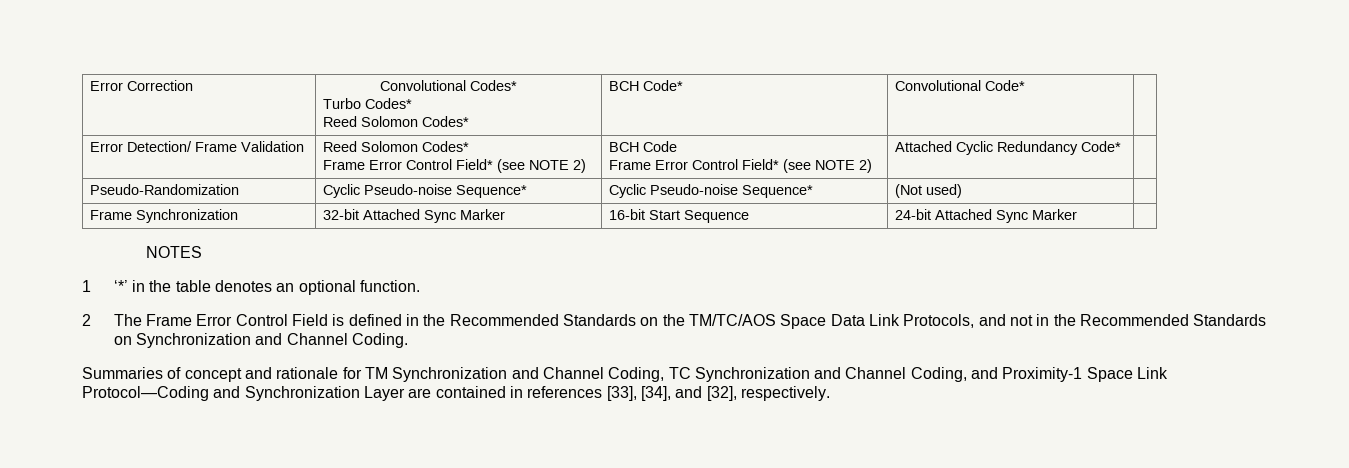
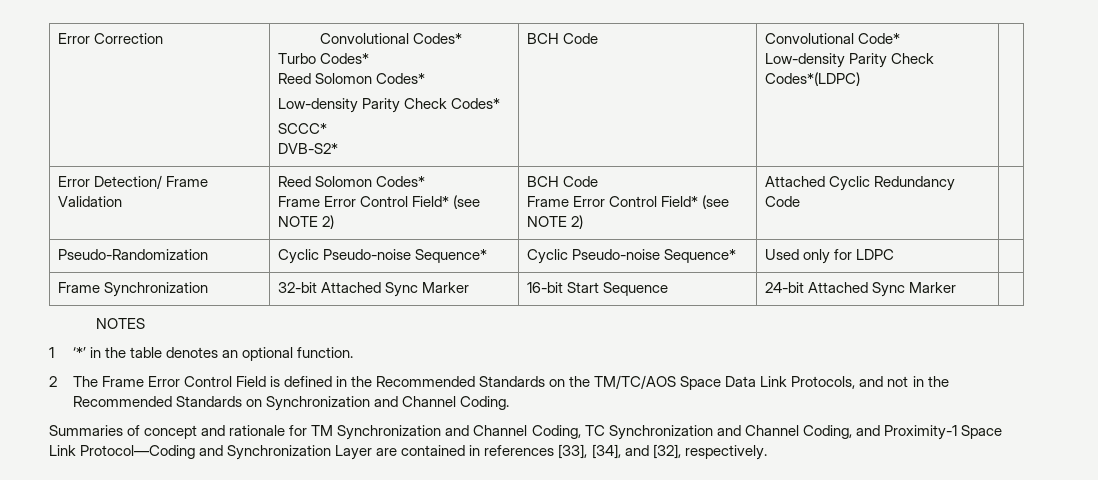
  Error Correction | Convolutional Codes*
  Turbo Codes*
- Reed Solomon Codes* | BCH Code* | Convolutional Code* |
+ Reed Solomon Codes*
+ Low-density Parity Check Codes*
+ SCCC*
+ DVB-S2* | BCH Code | Convolutional Code*
+ Low-density Parity Check Codes*(LDPC) |
  Error Detection/ Frame Validation | Reed Solomon Codes*
  Frame Error Control Field* (see NOTE 2) | BCH Code
- Frame Error Control Field* (see NOTE 2) | Attached Cyclic Redundancy Code* |
+ Frame Error Control Field* (see NOTE 2) | Attached Cyclic Redundancy Code |
- Pseudo-Randomization | Cyclic Pseudo-noise Sequence* | Cyclic Pseudo-noise Sequence* | (Not used) |
+ Pseudo-Randomization | Cyclic Pseudo-noise Sequence* | Cyclic Pseudo-noise Sequence* | Used only for LDPC |

